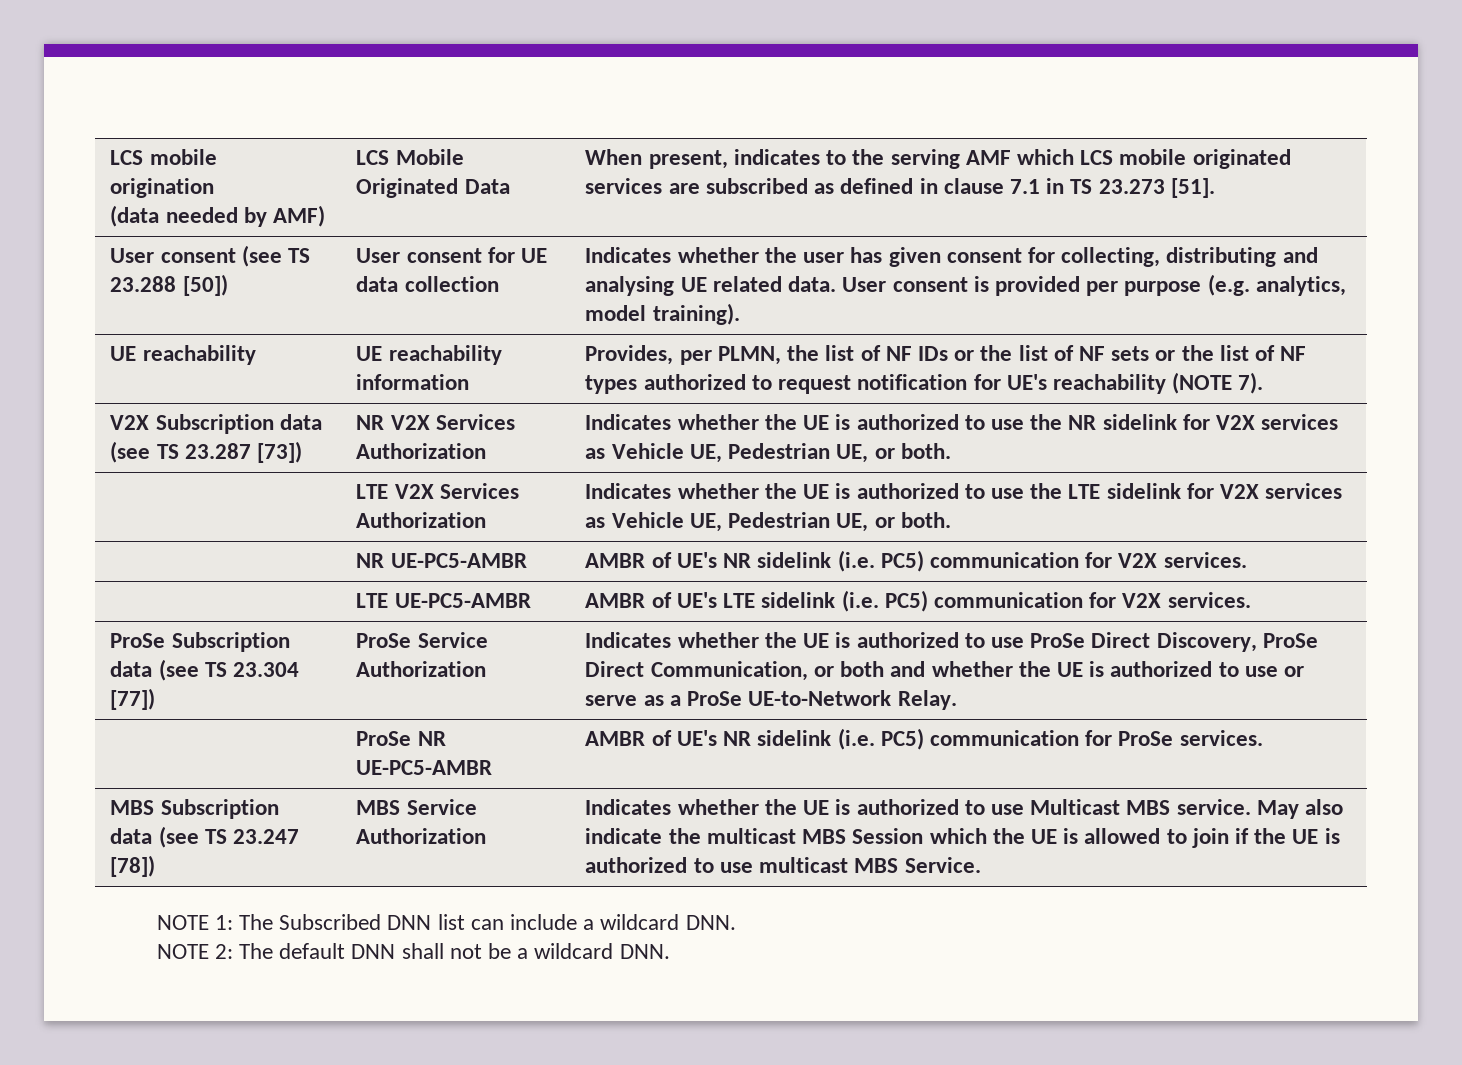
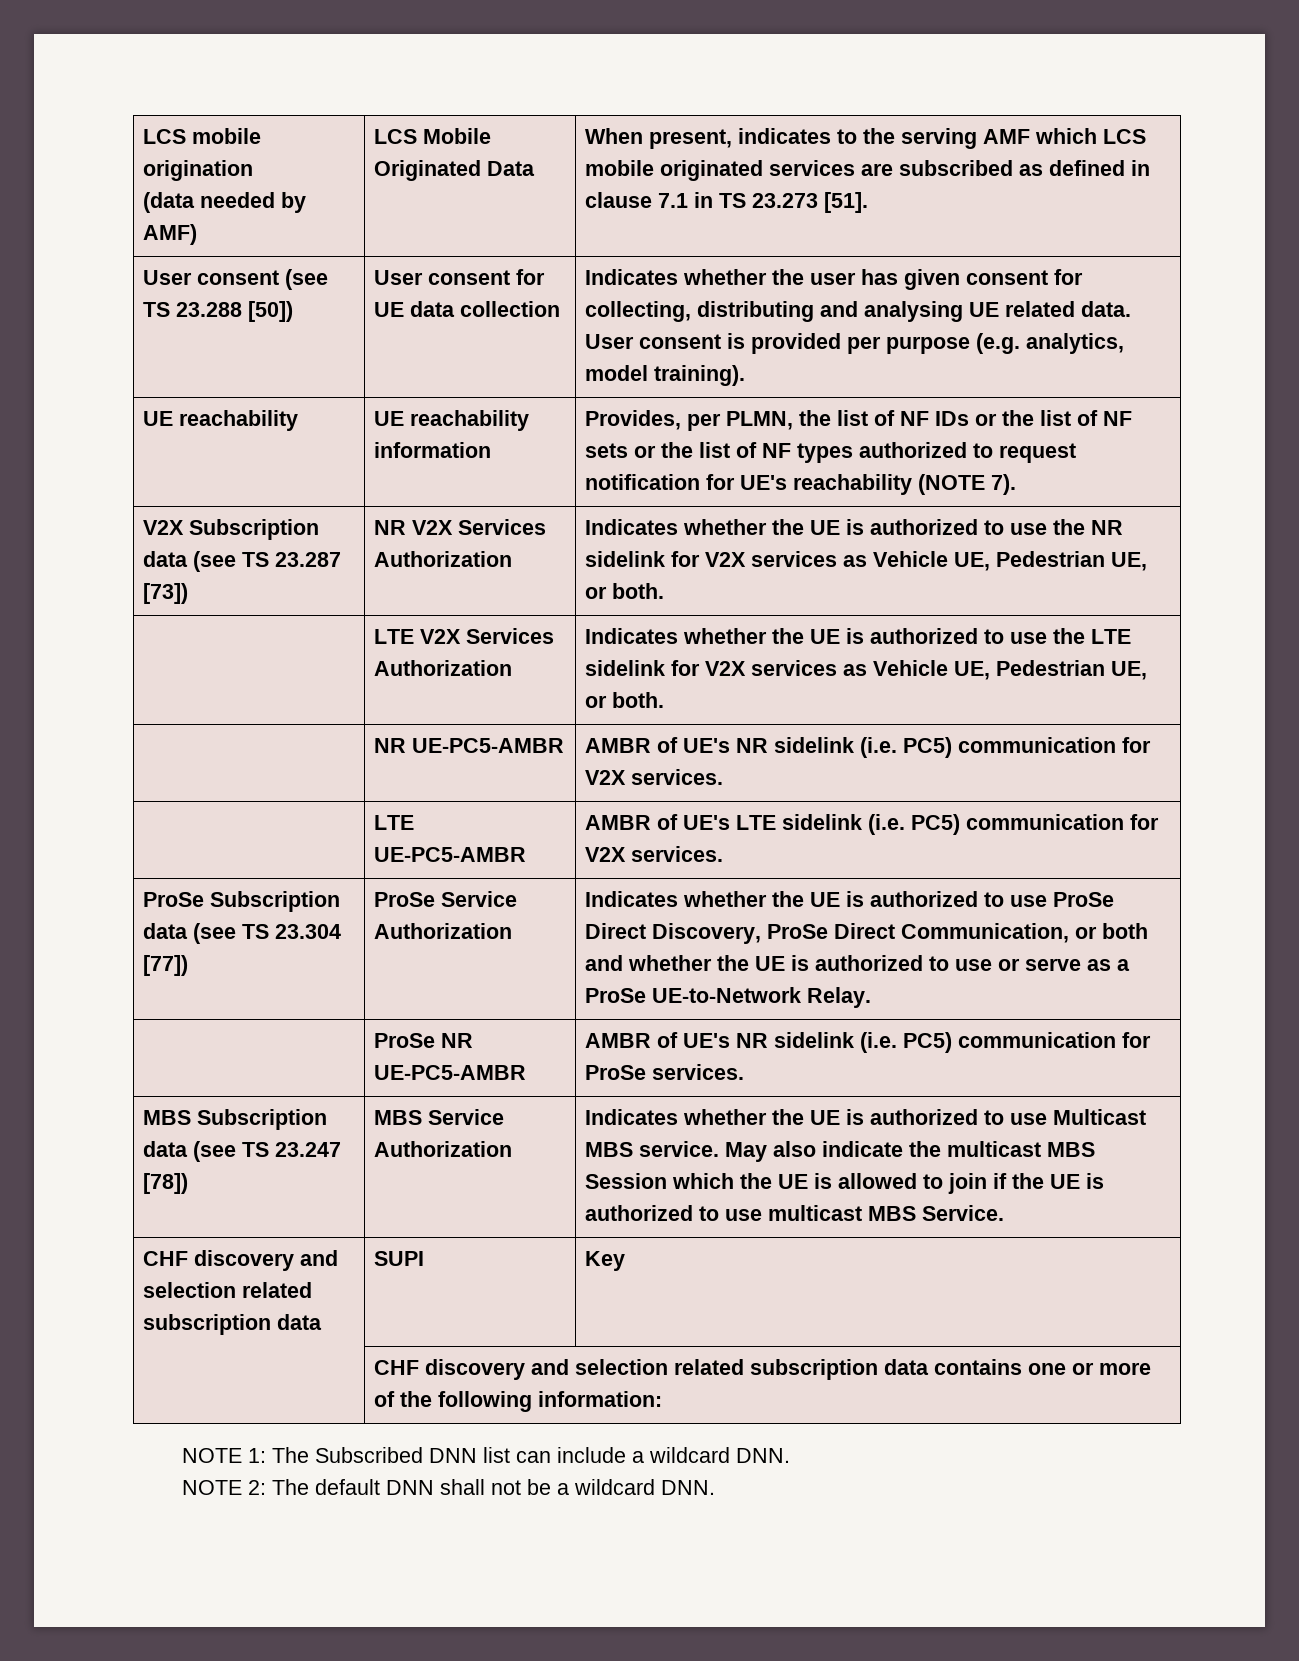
+ CHF discovery and selection related subscription data | SUPI | Key
+ | CHF discovery and selection related subscription data contains one or more of the following information:

